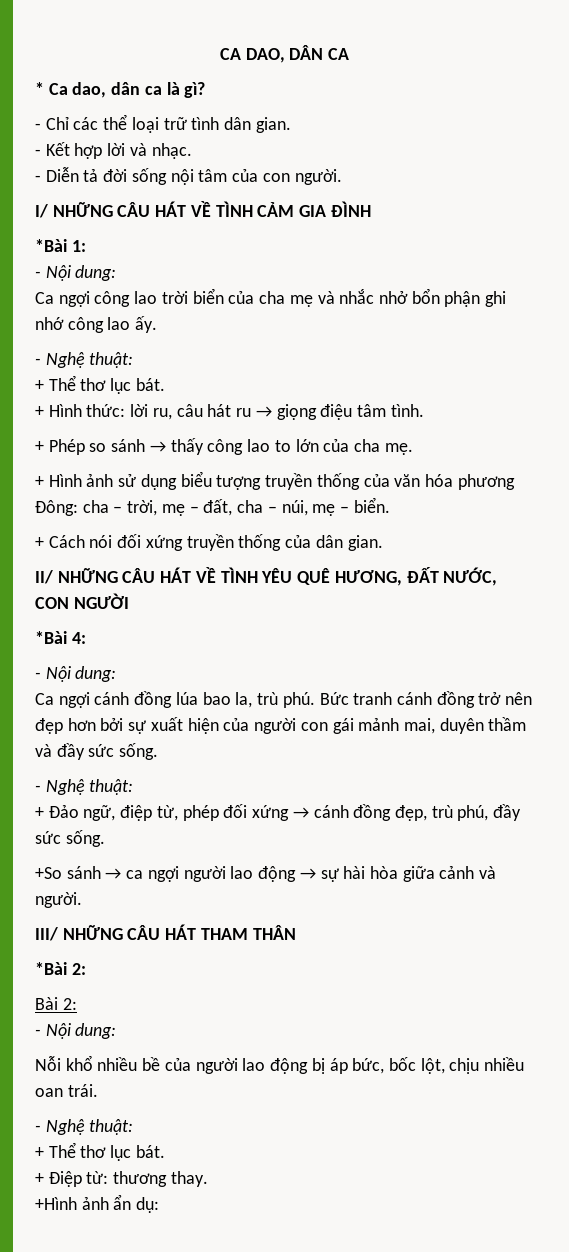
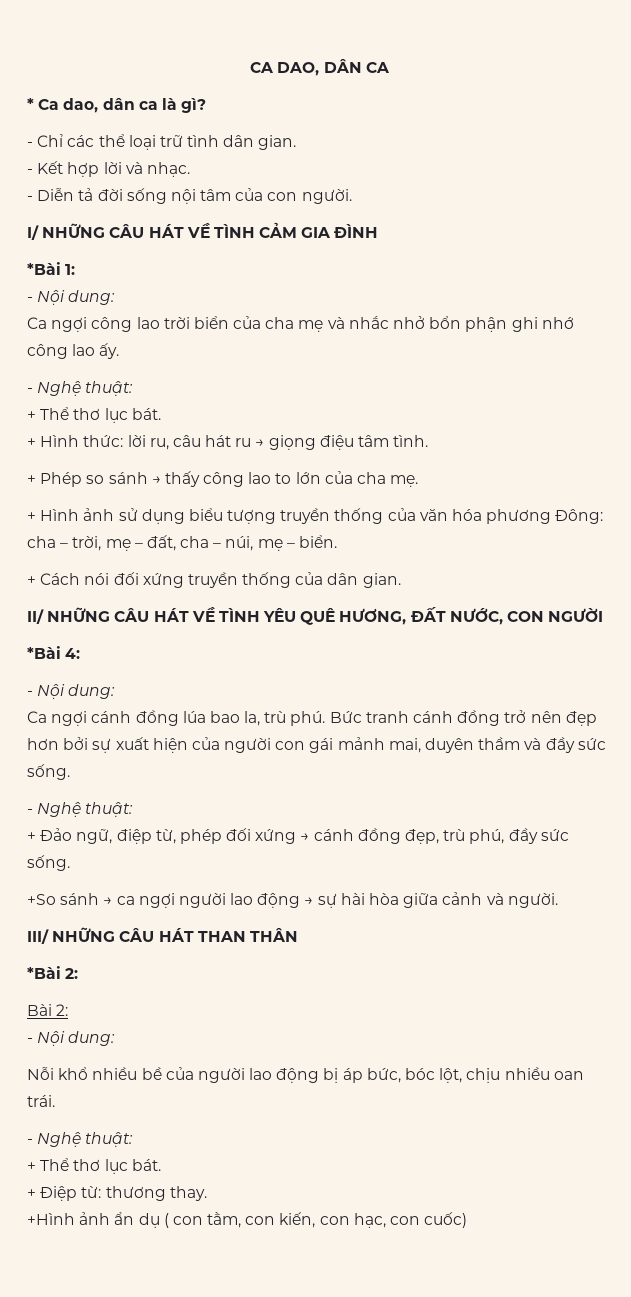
- III/ NHỮNG CÂU HÁT THAM THÂN
+ III/ NHỮNG CÂU HÁT THAN THÂN
- Nỗi khổ nhiều bề của người lao động bị áp bức, bốc lột, chịu nhiều oan trái.
+ Nỗi khổ nhiều bề của người lao động bị áp bức, bóc lột, chịu nhiều oan trái.
- +Hình ảnh ẩn dụ:
+ +Hình ảnh ẩn dụ ( con tằm, con kiến, con hạc, con cuốc)

